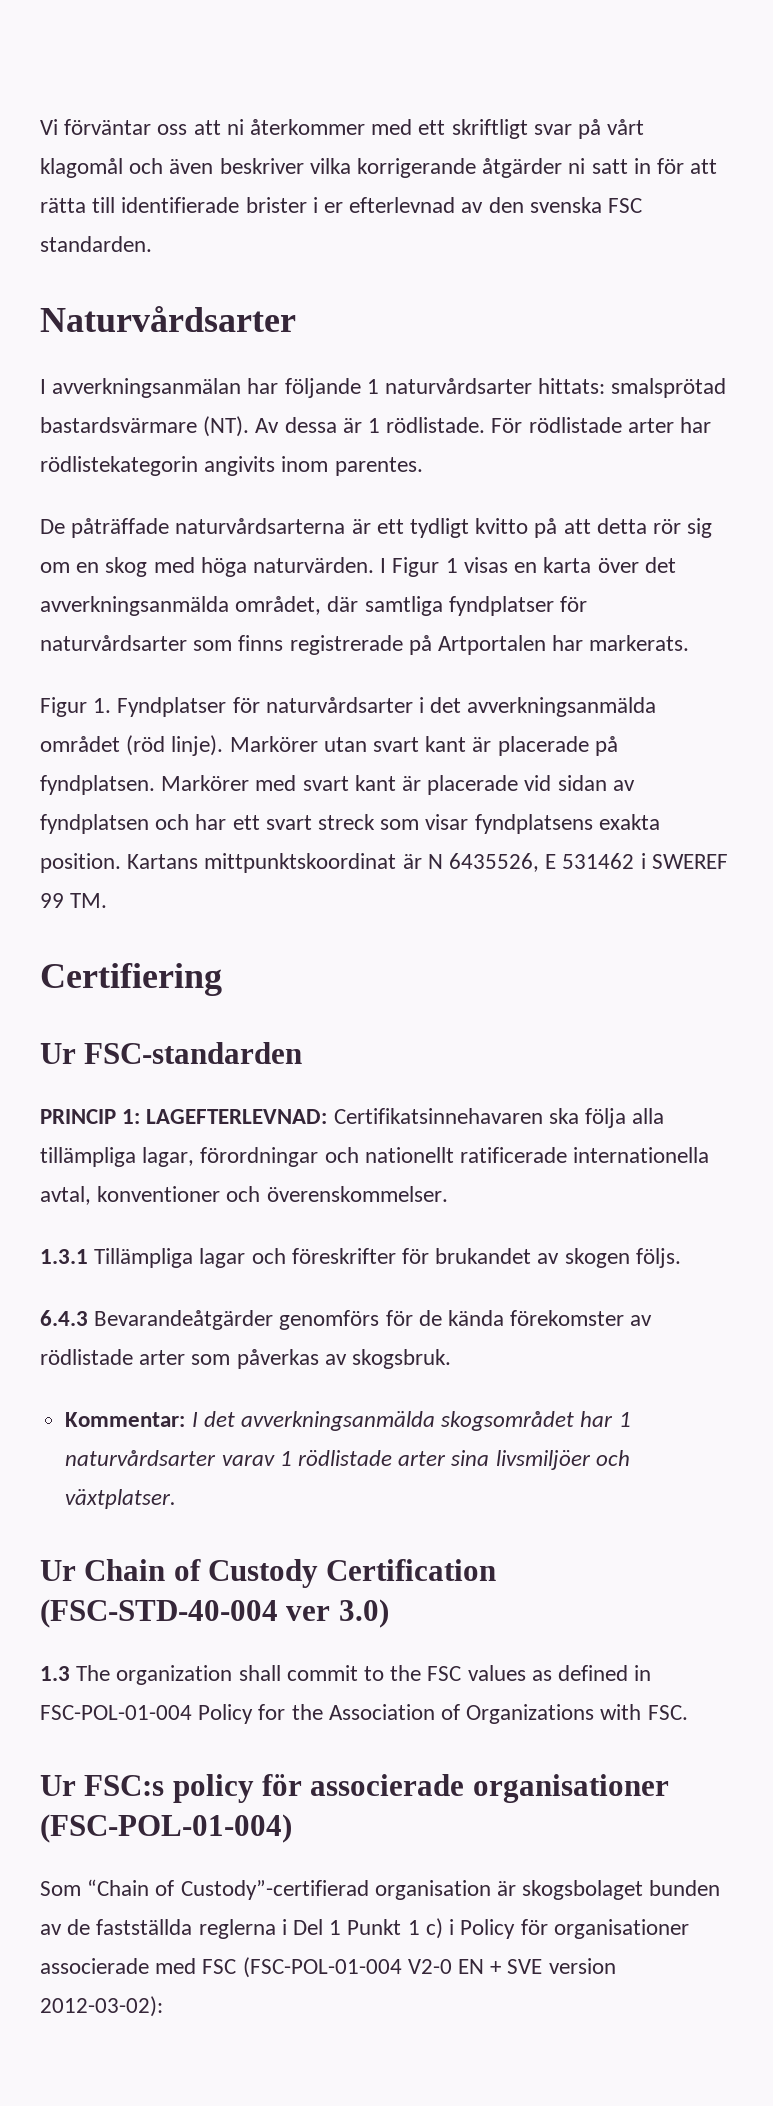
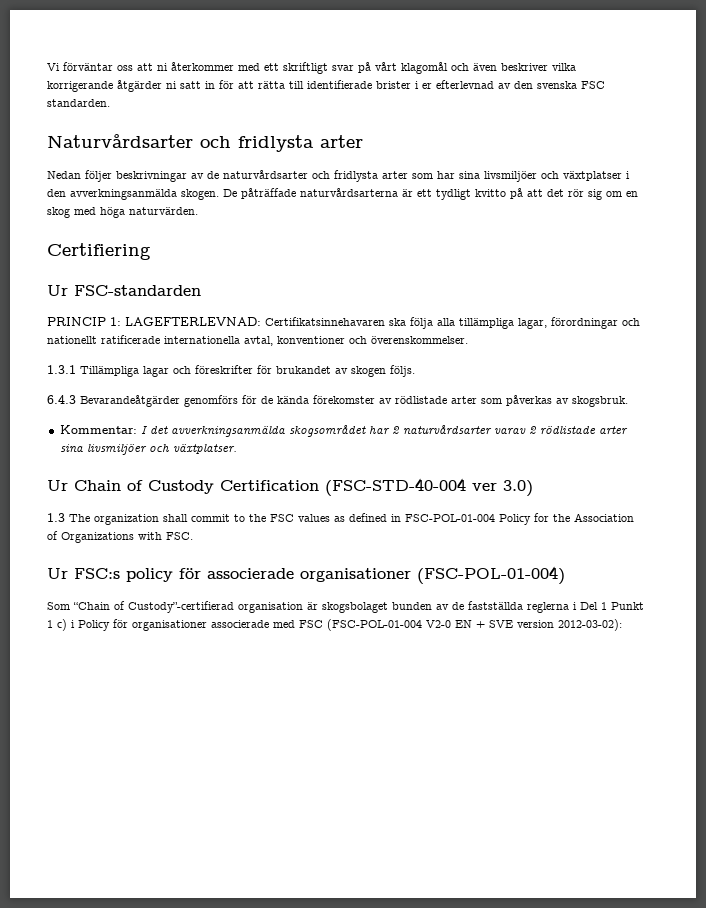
- Naturvårdsarter
- I avverkningsanmälan har följande 1 naturvårdsarter hittats: smalsprötad bastardsvärmare (NT). Av dessa är 1 rödlistade. För rödlistade arter har rödlistekategorin angivits inom parentes.
- De påträffade naturvårdsarterna är ett tydligt kvitto på att detta rör sig om en skog med höga naturvärden. I Figur 1 visas en karta över det avverkningsanmälda området, där samtliga fyndplatser för naturvårdsarter som finns registrerade på Artportalen har markerats.
- Figur 1. Fyndplatser för naturvårdsarter i det avverkningsanmälda området (röd linje). Markörer utan svart kant är placerade på fyndplatsen. Markörer med svart kant är placerade vid sidan av fyndplatsen och har ett svart streck som visar fyndplatsens exakta position. Kartans mittpunktskoordinat är N 6435526, E 531462 i SWEREF 99 TM.
+ Naturvårdsarter och fridlysta arter
+ Nedan följer beskrivningar av de naturvårdsarter och fridlysta arter som har sina livsmiljöer och växtplatser i den avverkningsanmälda skogen. De påträffade naturvårdsarterna är ett tydligt kvitto på att det rör sig om en skog med höga naturvärden.
- Kommentar: I det avverkningsanmälda skogsområdet har 1 naturvårdsarter varav 1 rödlistade arter sina livsmiljöer och växtplatser.
+ Kommentar: I det avverkningsanmälda skogsområdet har 2 naturvårdsarter varav 2 rödlistade arter sina livsmiljöer och växtplatser.

